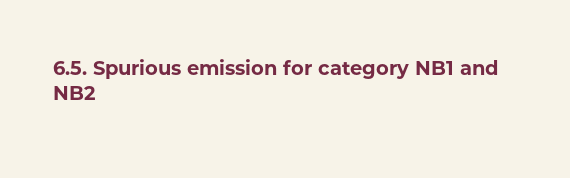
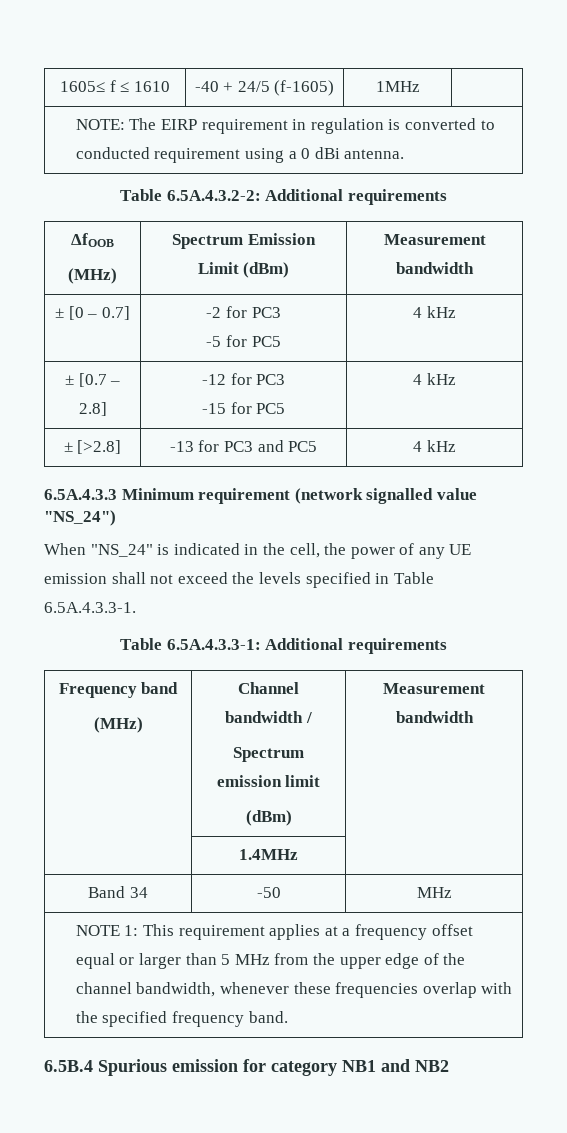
- 6.5. Spurious emission for category NB1 and NB2
+ 1605≤ f ≤ 1610 | -40 + 24/5 (f-1605) | 1MHz |
+ NOTE: The EIRP requirement in regulation is converted to conducted requirement using a 0 dBi antenna.
+ Table 6.5A.4.3.2-2: Additional requirements
+ ΔfOOB
+ (MHz) | Spectrum Emission Limit (dBm) | Measurement bandwidth
+ ± [0 – 0.7] | -2 for PC3
+ -5 for PC5 | 4 kHz
+ ± [0.7 – 2.8] | -12 for PC3
+ -15 for PC5 | 4 kHz
+ ± [>2.8] | -13 for PC3 and PC5 | 4 kHz
+ 6.5A.4.3.3 Minimum requirement (network signalled value "NS_24")
+ When "NS_24" is indicated in the cell, the power of any UE emission shall not exceed the levels specified in Table 6.5A.4.3.3-1.
+ Table 6.5A.4.3.3-1: Additional requirements
+ Frequency band
+ (MHz) | Channel bandwidth /
+ Spectrum emission limit
+ (dBm) | Measurement bandwidth
+ | 1.4MHz |
+ Band 34 | -50 | MHz
+ NOTE 1: This requirement applies at a frequency offset equal or larger than 5 MHz from the upper edge of the channel bandwidth, whenever these frequencies overlap with the specified frequency band.
+ 6.5B.4 Spurious emission for category NB1 and NB2

